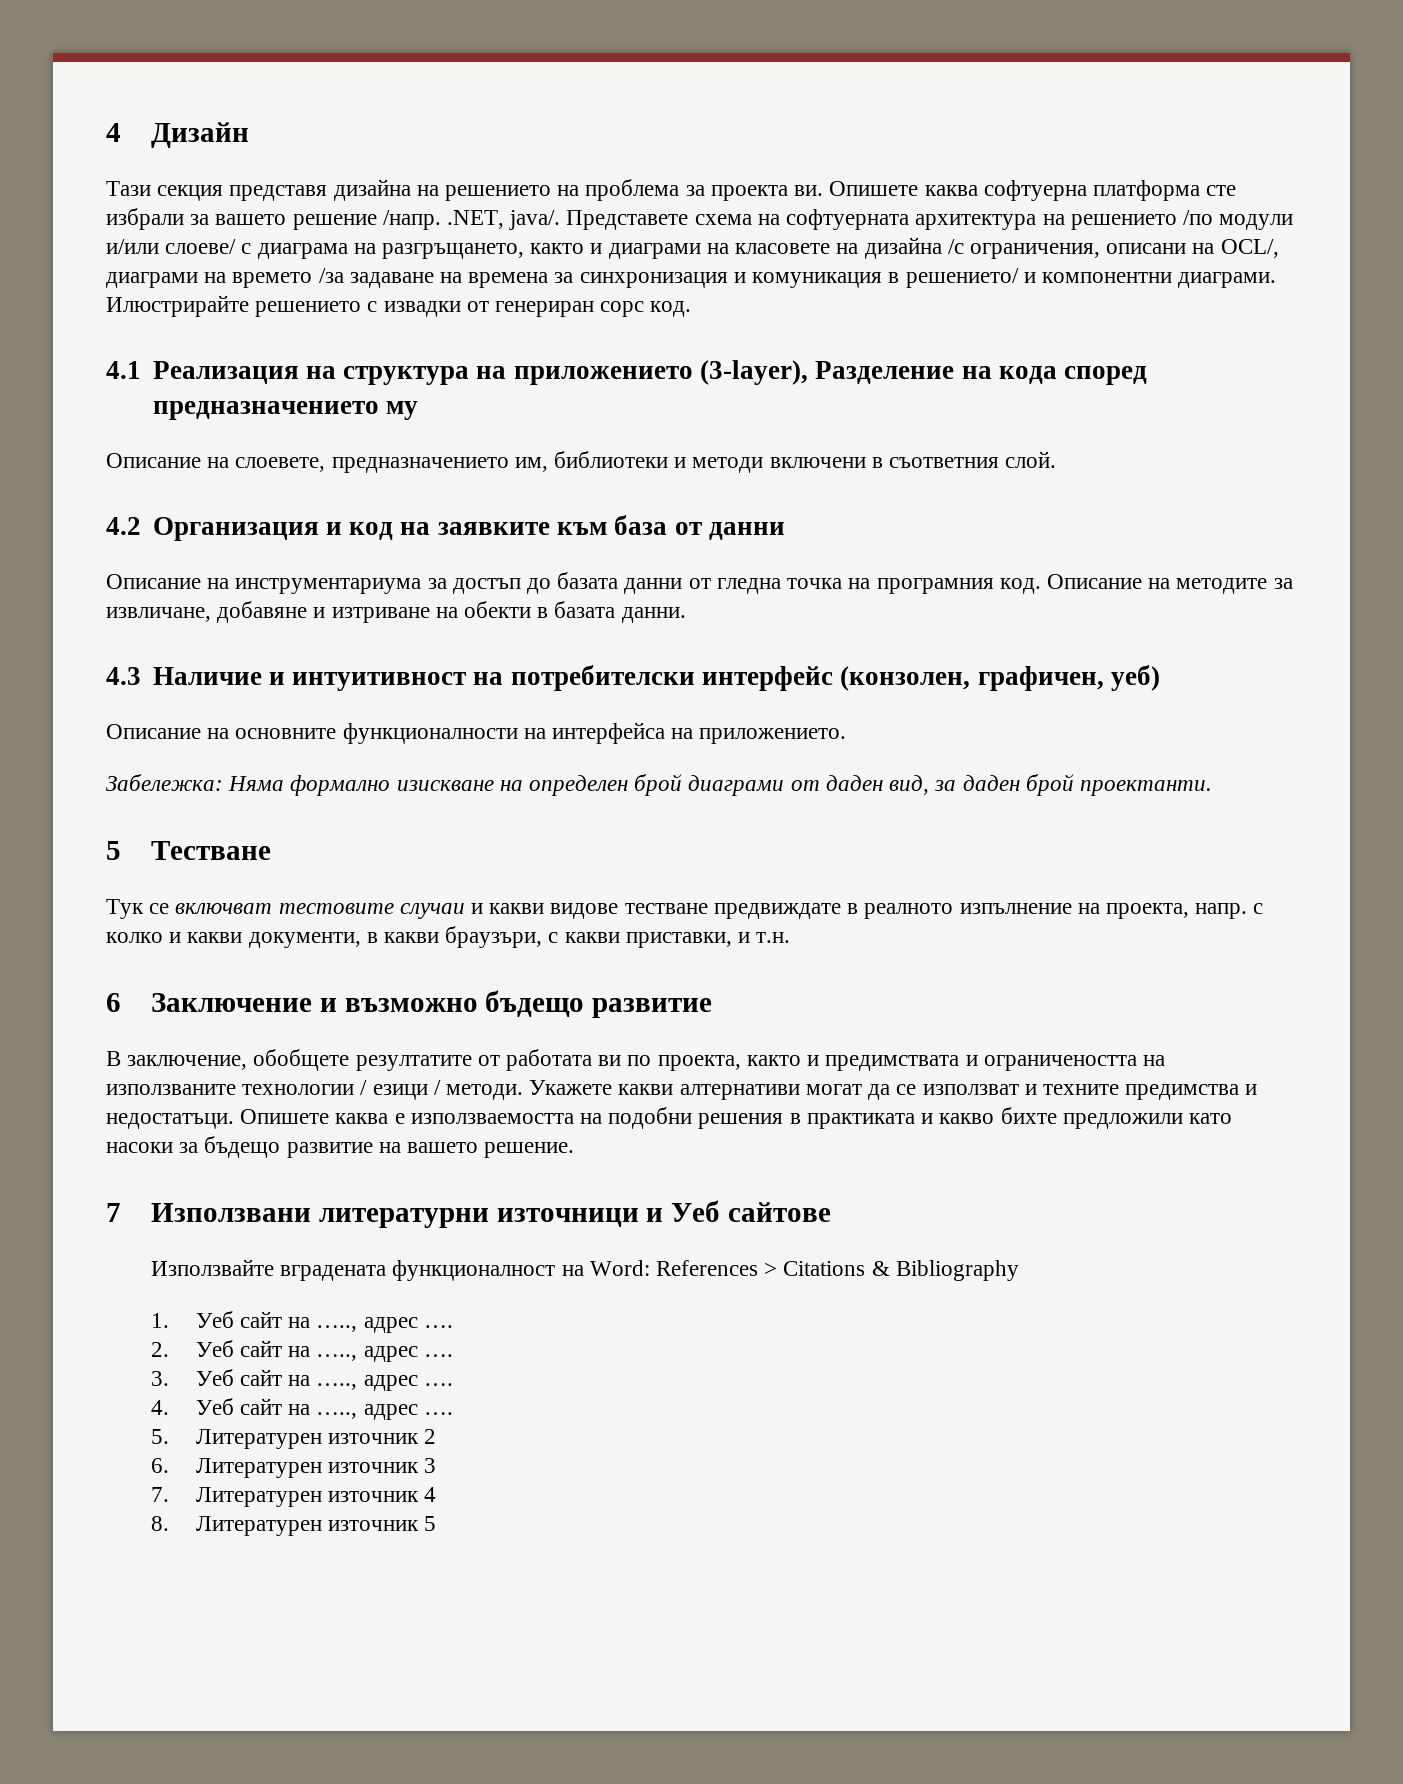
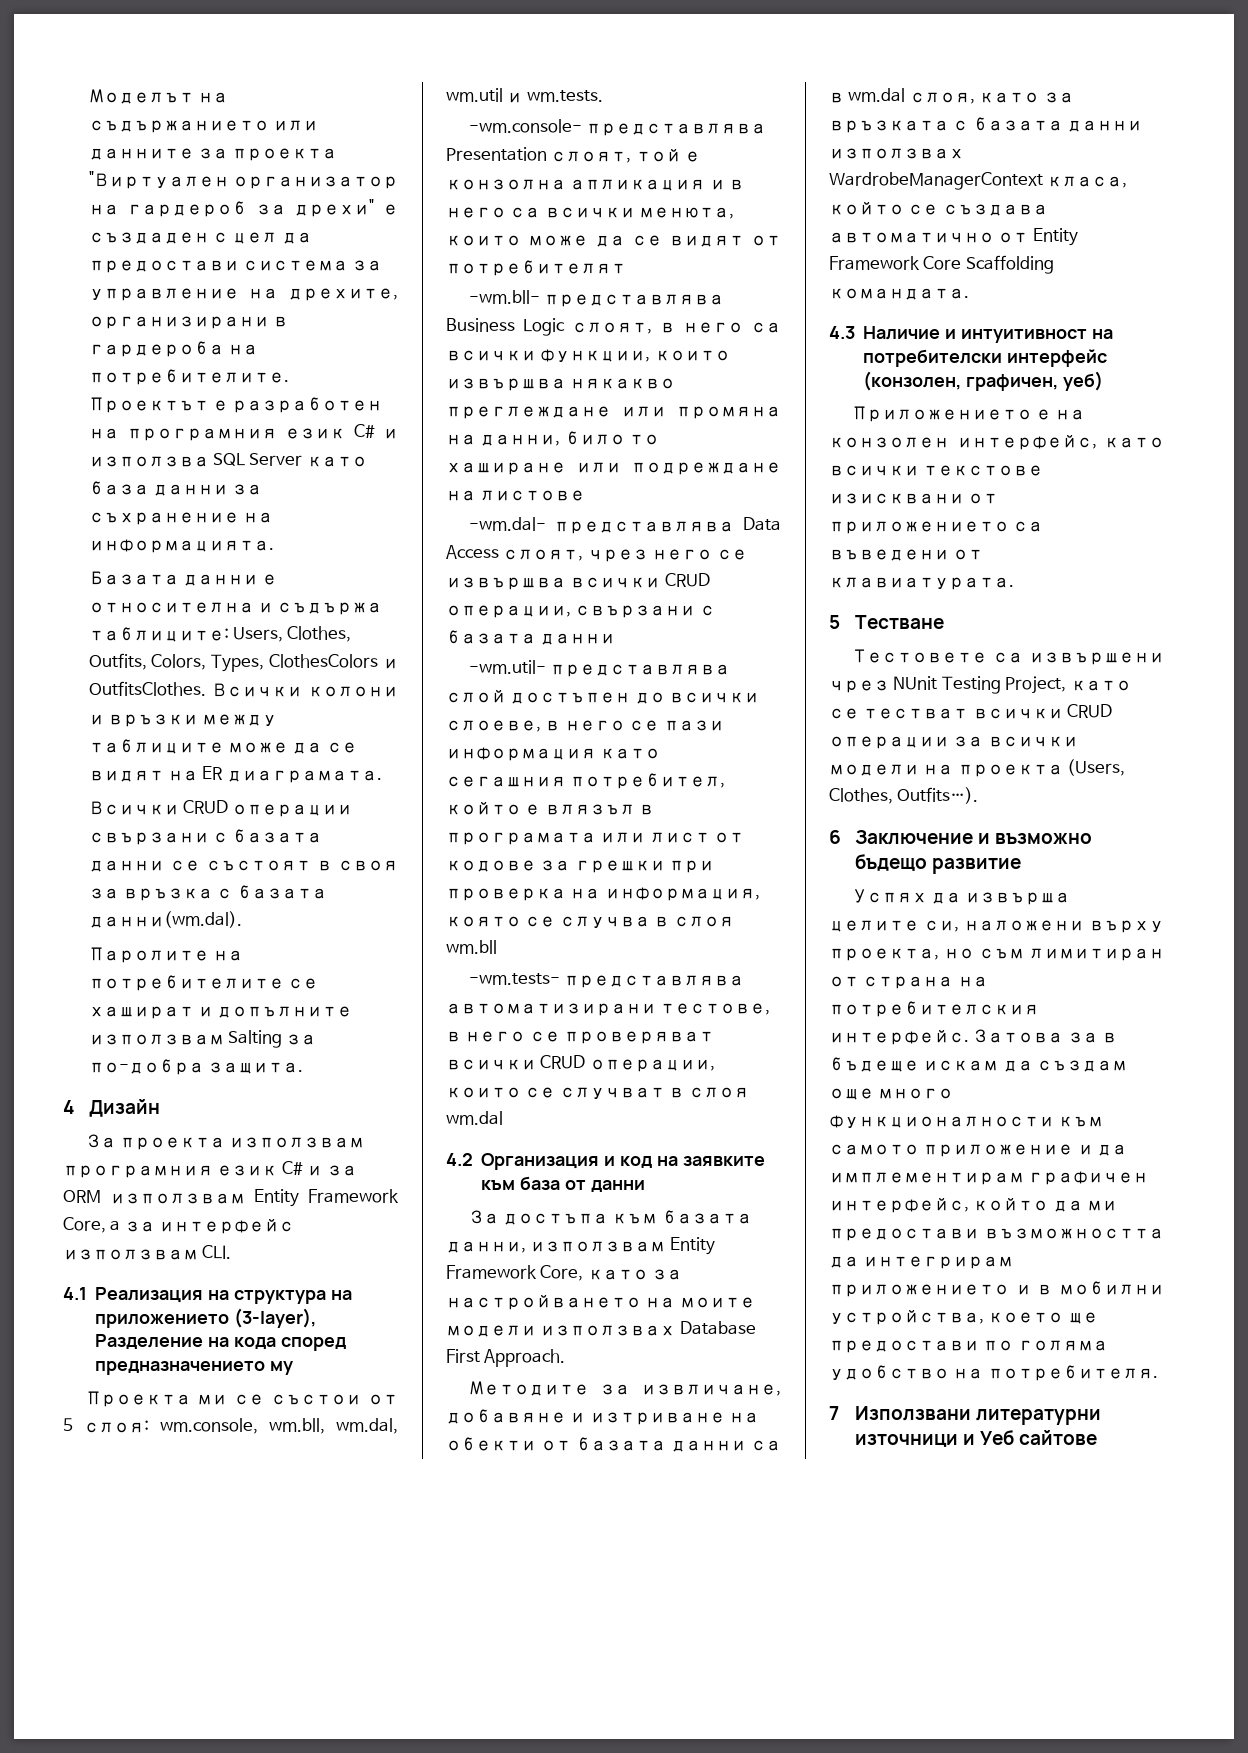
+ Моделът на съдържанието или данните за проекта "Виртуален организатор на гардероб за дрехи" е създаден с цел да предостави система за управление на дрехите, организирани в гардероба на потребителите. Проектът е разработен на програмния език C# и използва SQL Server като база данни за съхранение на информацията.
+ Базата данни е относителна и съдържа таблиците: Users, Clothes, Outfits, Colors, Types, ClothesColors и OutfitsClothes. Всички колони и връзки между таблиците може да се видят на ER диаграмата.
+ Всички CRUD операции свързани с базата данни се състоят в своя за връзка с базата данни(wm.dal).
+ Паролите на потребителите се хашират и допълните използвам Salting за по-добра защита.
  4 Дизайн
- Тази секция представя дизайна на решението на проблема за проекта ви. Опишете каква софтуерна платформа сте избрали за вашето решение /напр. .NET, java/. Представете схема на софтуерната архитектура на решението /по модули и/или слоеве/ с диаграма на разгръщането, както и диаграми на класовете на дизайна /с ограничения, описани на OCL/, диаграми на времето /за задаване на времена за синхронизация и комуникация в решението/ и компонентни диаграми. Илюстрирайте решението с извадки от генериран сорс код.
+ За проекта използвам програмния език C# и за ORM използвам Entity Framework Core, a за интерфейс използвам CLI.
- Описание на слоевете, предназначението им, библиотеки и методи включени в съответния слой.
+ Проекта ми се състои от 5 слоя: wm.console, wm.bll, wm.dal, wm.util и wm.tests.
+ -wm.console- представлява Presentation слоят, той е конзолна апликация и в него са всички менюта, които може да се видят от потребителят
+ -wm.bll- представлява Business Logic слоят, в него са всички функции, които извършва някакво преглеждане или промяна на данни, било то хаширане или подреждане на листове
+ -wm.dal- представлява Data Access слоят, чрез него се извършва всички CRUD операции, свързани с базата данни
+ -wm.util- представлява слой достъпен до всички слоеве, в него се пази информация като сегашния потребител, който е влязъл в програмата или лист от кодове за грешки при проверка на информация, която се случва в слоя wm.bll
+ -wm.tests- представлява автоматизирани тестове, в него се проверяват всички CRUD операции, които се случват в слоя wm.dal
- Описание на инструментариума за достъп до базата данни от гледна точка на програмния код. Описание на методите за извличане, добавяне и изтриване на обекти в базата данни.
+ За достъпа към базата данни, използвам Entity Framework Core, като за настройването на моите модели използвах Database First Approach.
+ Методите за извличане, добавяне и изтриване на обекти от базата данни са в wm.dal слоя, като за връзката с базата данни използвах WardrobeManagerContext класа, който се създава автоматично от Entity Framework Core Scaffolding командата.
- Описание на основните функционалности на интерфейса на приложението.
- Забележка: Няма формално изискване на определен брой диаграми от даден вид, за даден брой проектанти.
+ Приложението е на конзолен интерфейс, като всички текстове изисквани от приложението са въведени от клавиатурата.
  5 Тестване
- Тук се включват тестовите случаи и какви видове тестване предвиждате в реалното изпълнение на проекта, напр. с колко и какви документи, в какви браузъри, с какви приставки, и т.н.
+ Тестовете са извършени чрез NUnit Testing Project, като се тестват всички CRUD операции за всички модели на проекта (Users, Clothes, Outfits…).
- В заключение, обобщете резултатите от работата ви по проекта, както и предимствата и ограничеността на използваните технологии / езици / методи. Укажете какви алтернативи могат да се използват и техните предимства и недостатъци. Опишете каква е използваемостта на подобни решения в практиката и какво бихте предложили като насоки за бъдещо развитие на вашето решение.
+ Успях да извърша целите си, наложени върху проекта, но съм лимитиран от страна на потребителския интерфейс. Затова за в бъдеще искам да създам още много функционалности към самото приложение и да имплементирам графичен интерфейс, който да ми предостави възможността да интегрирам приложението и в мобилни устройства, което ще предостави по голяма удобство на потребителя.
- Използвайте вградената функционалност на Word: References > Citations & Bibliography
- 1. Уеб сайт на ….., адрес ….
- 2. Уеб сайт на ….., адрес ….
- 3. Уеб сайт на ….., адрес ….
- 4. Уеб сайт на ….., адрес ….
- 5. Литературен източник 2
- 6. Литературен източник 3
- 7. Литературен източник 4
- 8. Литературен източник 5

